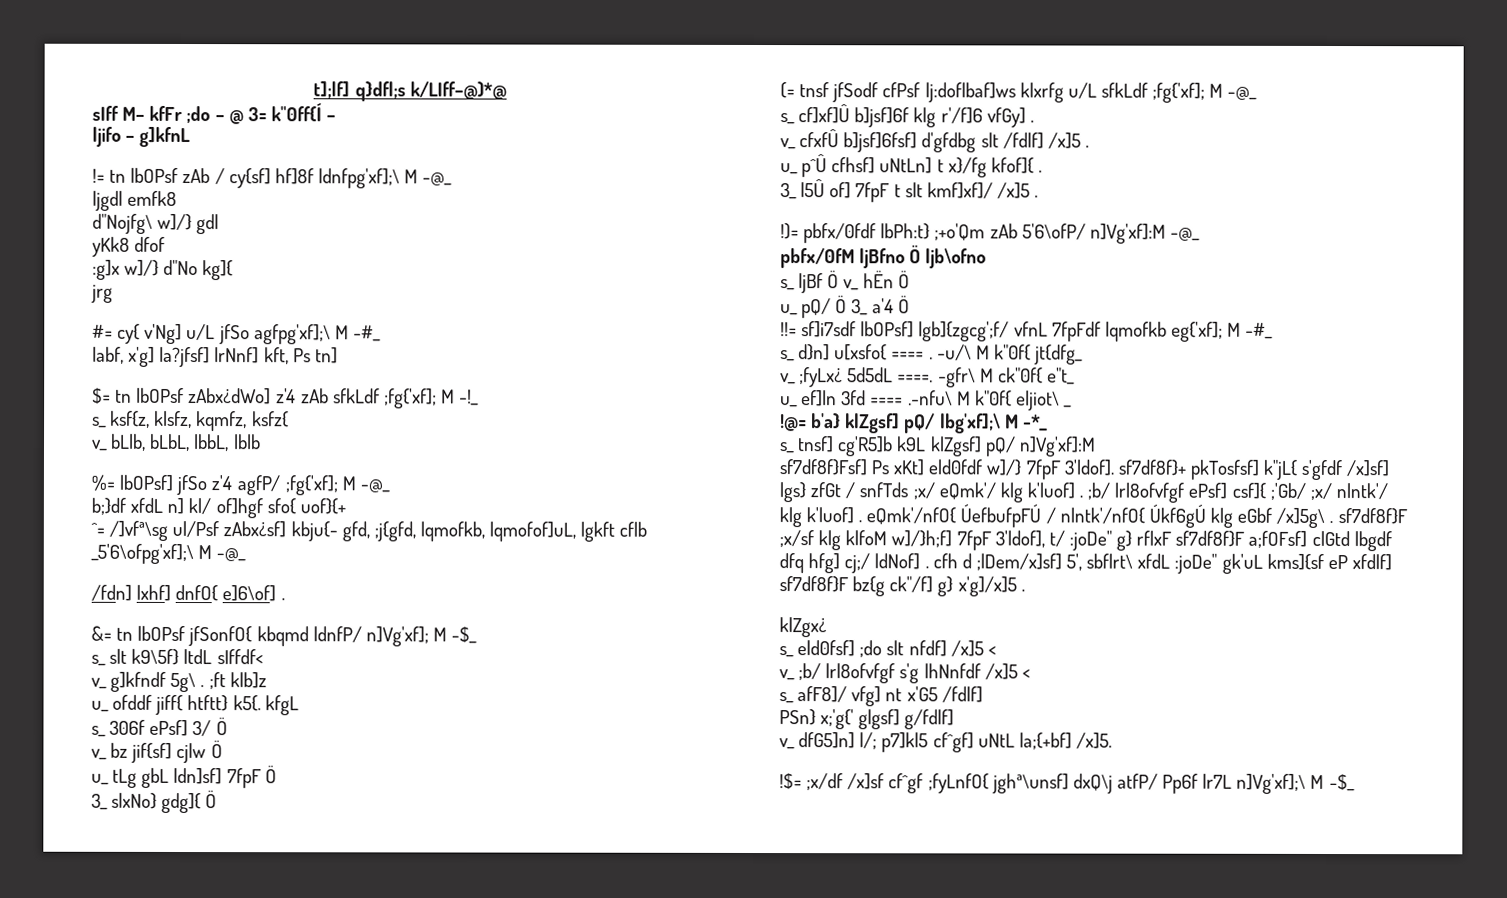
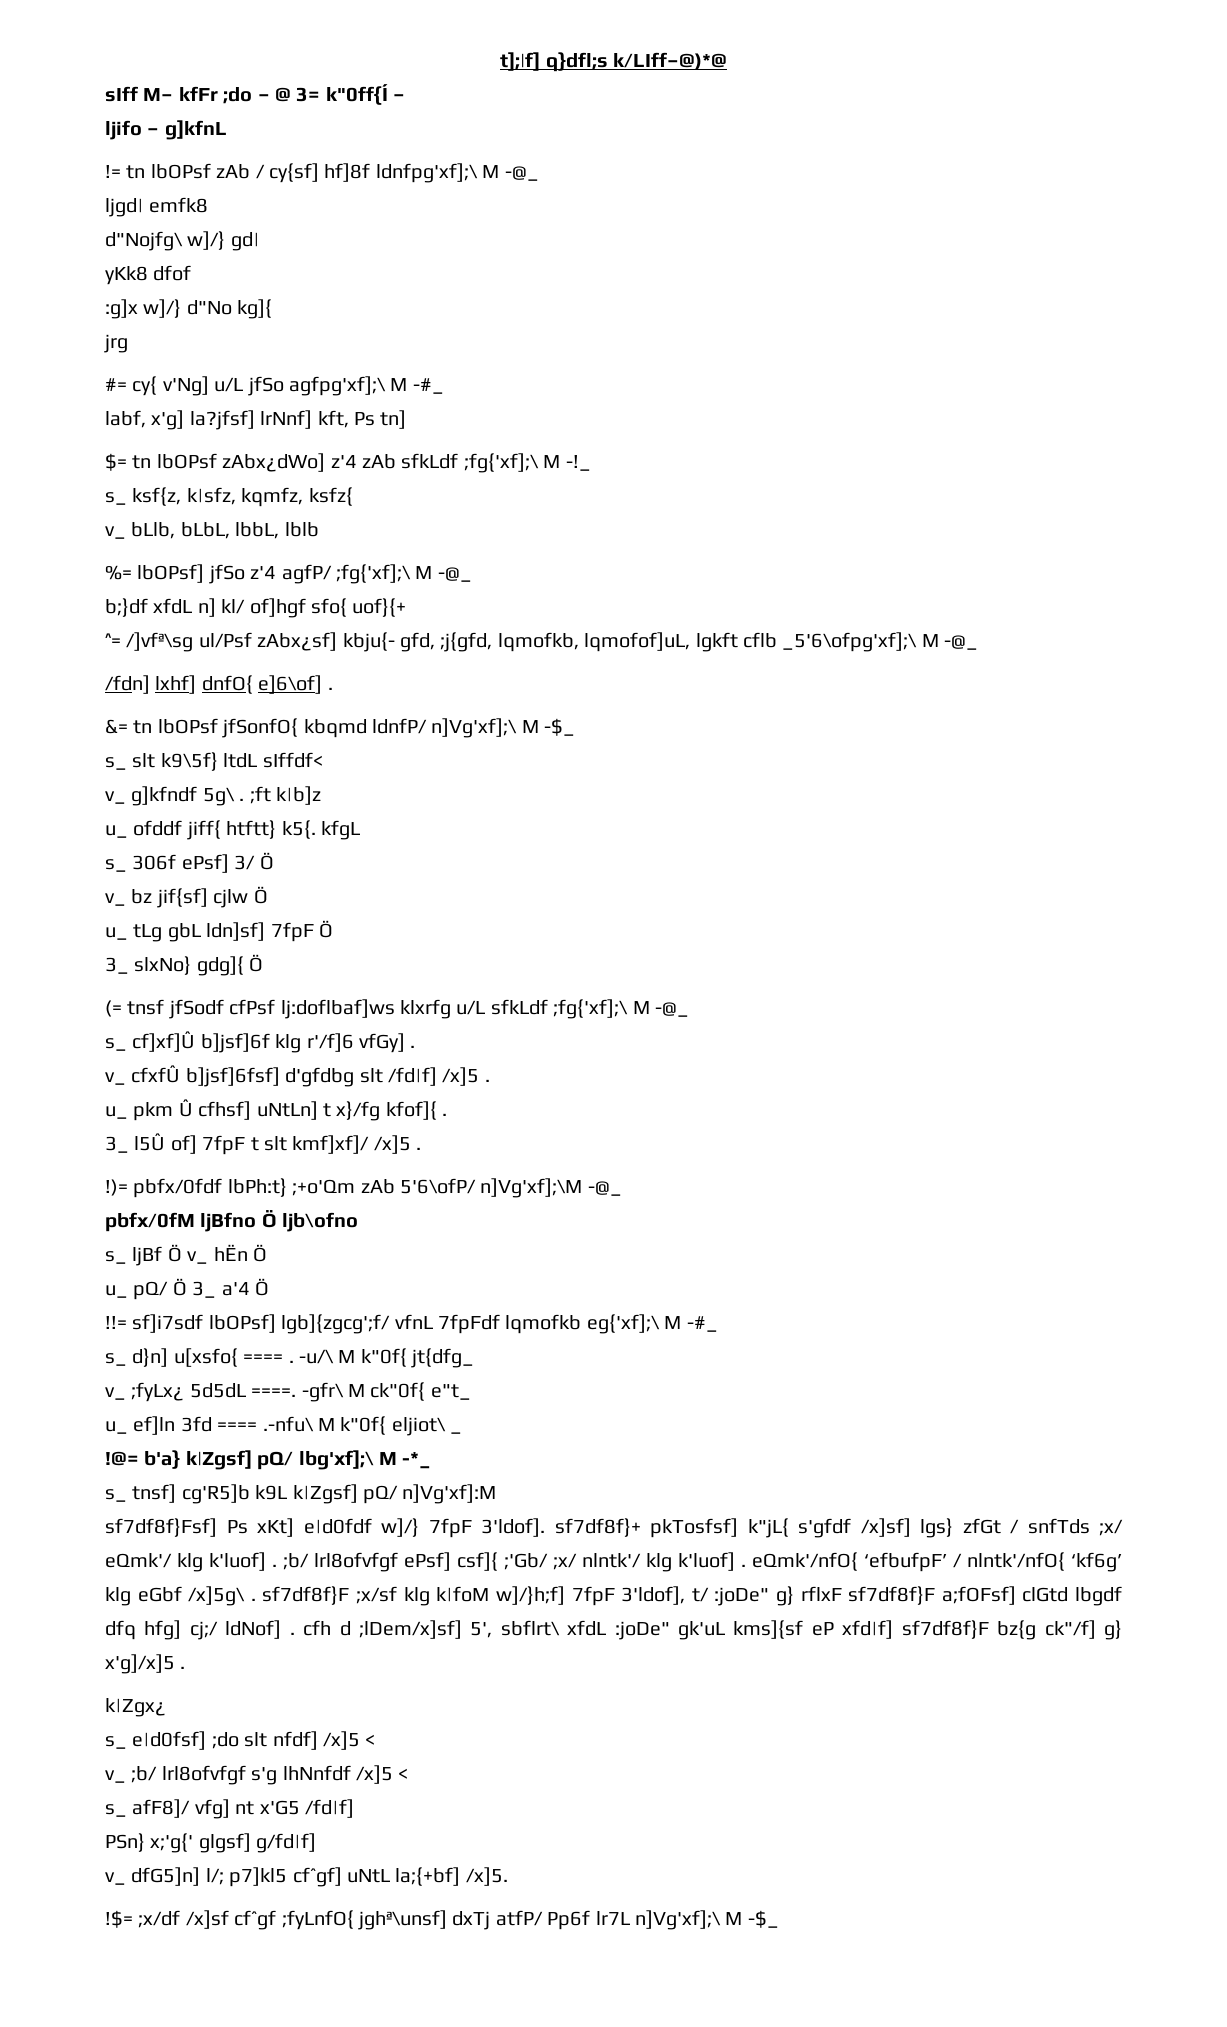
- $= tn lbOPsf zAbx¿dWo] z'4 zAb sfkLdf ;fg{'xf]; M -!_
+ $= tn lbOPsf zAbx¿dWo] z'4 zAb sfkLdf ;fg{'xf];\ M -!_
- %= lbOPsf] jfSo z'4 agfP/ ;fg{'xf]; M -@_
+ %= lbOPsf] jfSo z'4 agfP/ ;fg{'xf];\ M -@_
- &= tn lbOPsf jfSonfO{ kbqmd ldnfP/ n]Vg'xf]; M -$_
+ &= tn lbOPsf jfSonfO{ kbqmd ldnfP/ n]Vg'xf];\ M -$_
- (= tnsf jfSodf cfPsf lj:doflbaf]ws klxrfg u/L sfkLdf ;fg{'xf]; M -@_
+ (= tnsf jfSodf cfPsf lj:doflbaf]ws klxrfg u/L sfkLdf ;fg{'xf];\ M -@_
- u_ pˆÛ cfhsf] uNtLn] t x}/fg kfof]{ .
+ u_ pkm Û cfhsf] uNtLn] t x}/fg kfof]{ .
- !)= pbfx/0fdf lbPh:t} ;+o'Qm zAb 5'6\ofP/ n]Vg'xf]:M -@_
+ !)= pbfx/0fdf lbPh:t} ;+o'Qm zAb 5'6\ofP/ n]Vg'xf];\M -@_
- !!= sf]i7sdf lbOPsf] lgb]{zgcg';f/ vfnL 7fpFdf lqmofkb eg{'xf]; M -#_
+ !!= sf]i7sdf lbOPsf] lgb]{zgcg';f/ vfnL 7fpFdf lqmofkb eg{'xf];\ M -#_
- sf7df8f}Fsf] Ps xKt] e|d0fdf w]/} 7fpF 3'ldof]. sf7df8f}+ pkTosfsf] k"jL{ s'gfdf /x]sf] lgs} zfGt / snfTds ;x/ eQmk'/ klg k'luof] . ;b/ lrl8ofvfgf ePsf] csf]{ ;'Gb/ ;x/ nlntk'/ klg k'luof] . eQmk'/nfO{ ÚefbufpFÚ / nlntk'/nfO{ Úkf6gÚ klg eGbf /x]5g\ . sf7df8f}F ;x/sf klg k|foM w]/}h;f] 7fpF 3'ldof], t/ :joDe" g} rflxF sf7df8f}F a;fOFsf] clGtd lbgdf dfq hfg] cj;/ ldNof] . cfh d ;lDem/x]sf] 5', sbflrt\ xfdL :joDe" gk'uL kms]{sf eP xfd|f] sf7df8f}F bz{g ck"/f] g} x'g]/x]5 .
+ sf7df8f}Fsf] Ps xKt] e|d0fdf w]/} 7fpF 3'ldof]. sf7df8f}+ pkTosfsf] k"jL{ s'gfdf /x]sf] lgs} zfGt / snfTds ;x/ eQmk'/ klg k'luof] . ;b/ lrl8ofvfgf ePsf] csf]{ ;'Gb/ ;x/ nlntk'/ klg k'luof] . eQmk'/nfO{ ‘efbufpF’ / nlntk'/nfO{ ‘kf6g’ klg eGbf /x]5g\ . sf7df8f}F ;x/sf klg k|foM w]/}h;f] 7fpF 3'ldof], t/ :joDe" g} rflxF sf7df8f}F a;fOFsf] clGtd lbgdf dfq hfg] cj;/ ldNof] . cfh d ;lDem/x]sf] 5', sbflrt\ xfdL :joDe" gk'uL kms]{sf eP xfd|f] sf7df8f}F bz{g ck"/f] g} x'g]/x]5 .
- !$= ;x/df /x]sf cfˆgf ;fyLnfO{ jghª\unsf] dxQ\j atfP/ Pp6f lr7L n]Vg'xf];\ M -$_
+ !$= ;x/df /x]sf cfˆgf ;fyLnfO{ jghª\unsf] dxTj atfP/ Pp6f lr7L n]Vg'xf];\ M -$_

